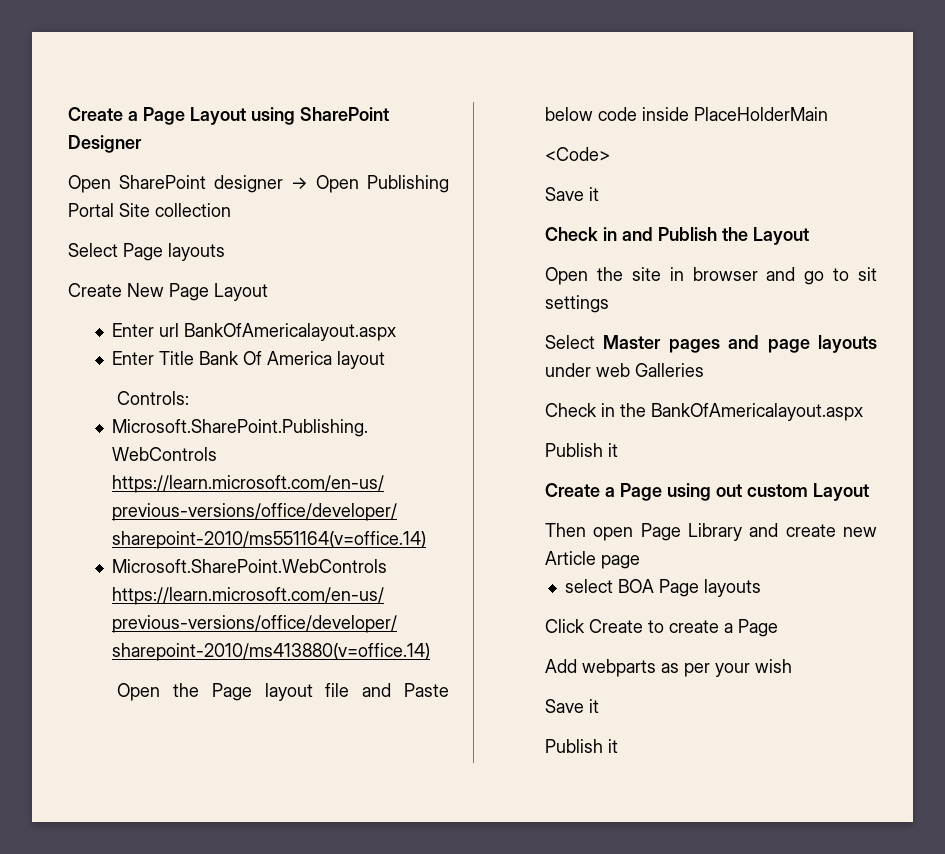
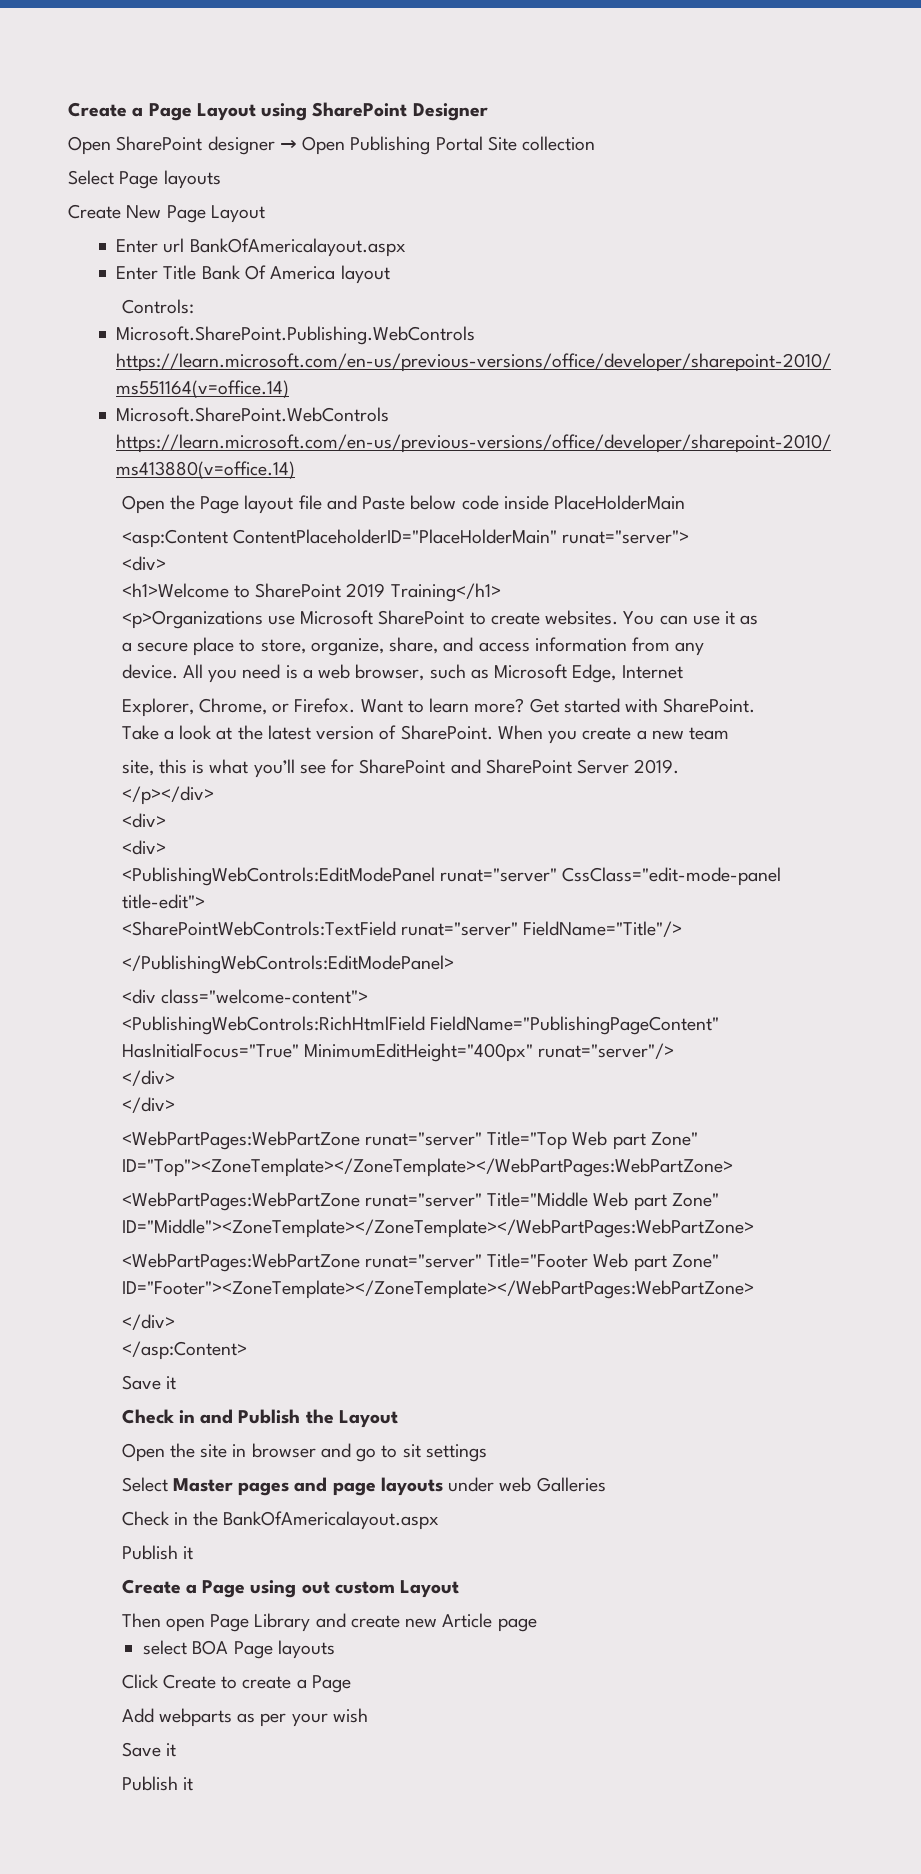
- <Code>
+ <asp:Content ContentPlaceholderID="PlaceHolderMain" runat="server">
+ <div>
+ <h1>Welcome to SharePoint 2019 Training</h1>
+ <p>Organizations use Microsoft SharePoint to create websites. You can use it as
+ a secure place to store, organize, share, and access information from any
+ device. All you need is a web browser, such as Microsoft Edge, Internet
+ Explorer, Chrome, or Firefox. Want to learn more? Get started with SharePoint.
+ Take a look at the latest version of SharePoint. When you create a new team
+ site, this is what you’ll see for SharePoint and SharePoint Server 2019.
+ </p></div>
+ <div>
+ <div>
+ <PublishingWebControls:EditModePanel runat="server" CssClass="edit-mode-panel title-edit">
+ <SharePointWebControls:TextField runat="server" FieldName="Title"/>
+ </PublishingWebControls:EditModePanel>
+ <div class="welcome-content">
+ <PublishingWebControls:RichHtmlField FieldName="PublishingPageContent" HasInitialFocus="True" MinimumEditHeight="400px" runat="server"/>
+ </div>
+ </div>
+ <WebPartPages:WebPartZone runat="server" Title="Top Web part Zone" ID="Top"><ZoneTemplate></ZoneTemplate></WebPartPages:WebPartZone>
+ <WebPartPages:WebPartZone runat="server" Title="Middle Web part Zone" ID="Middle"><ZoneTemplate></ZoneTemplate></WebPartPages:WebPartZone>
+ <WebPartPages:WebPartZone runat="server" Title="Footer Web part Zone" ID="Footer"><ZoneTemplate></ZoneTemplate></WebPartPages:WebPartZone>
+ </div>
+ </asp:Content>

